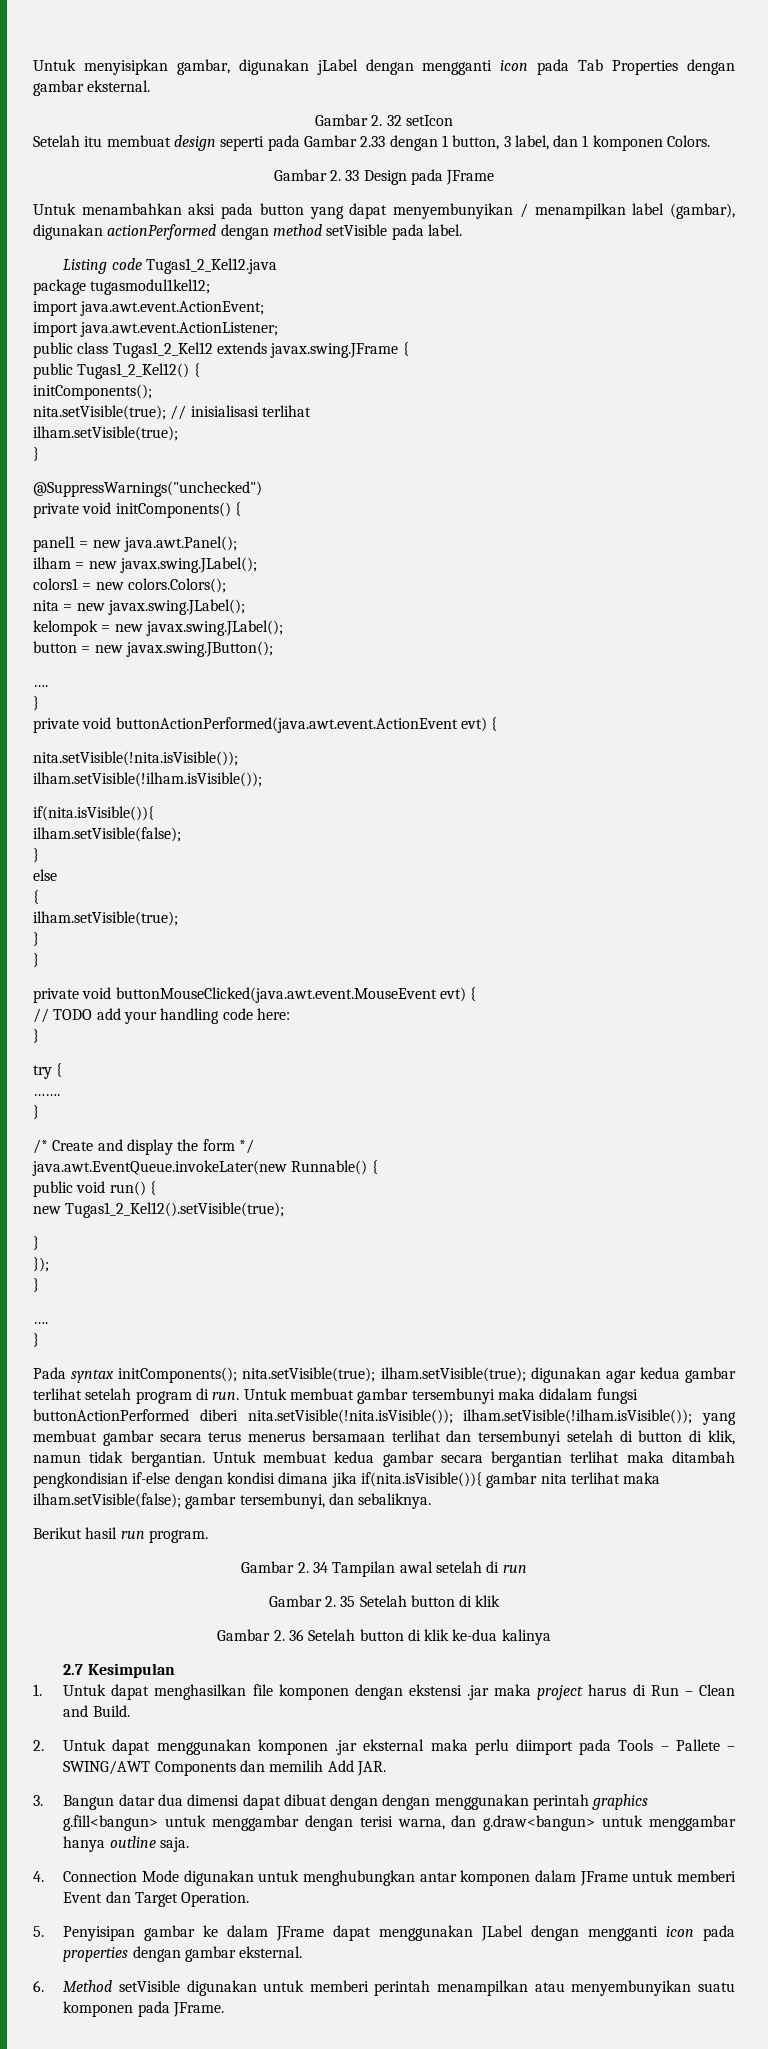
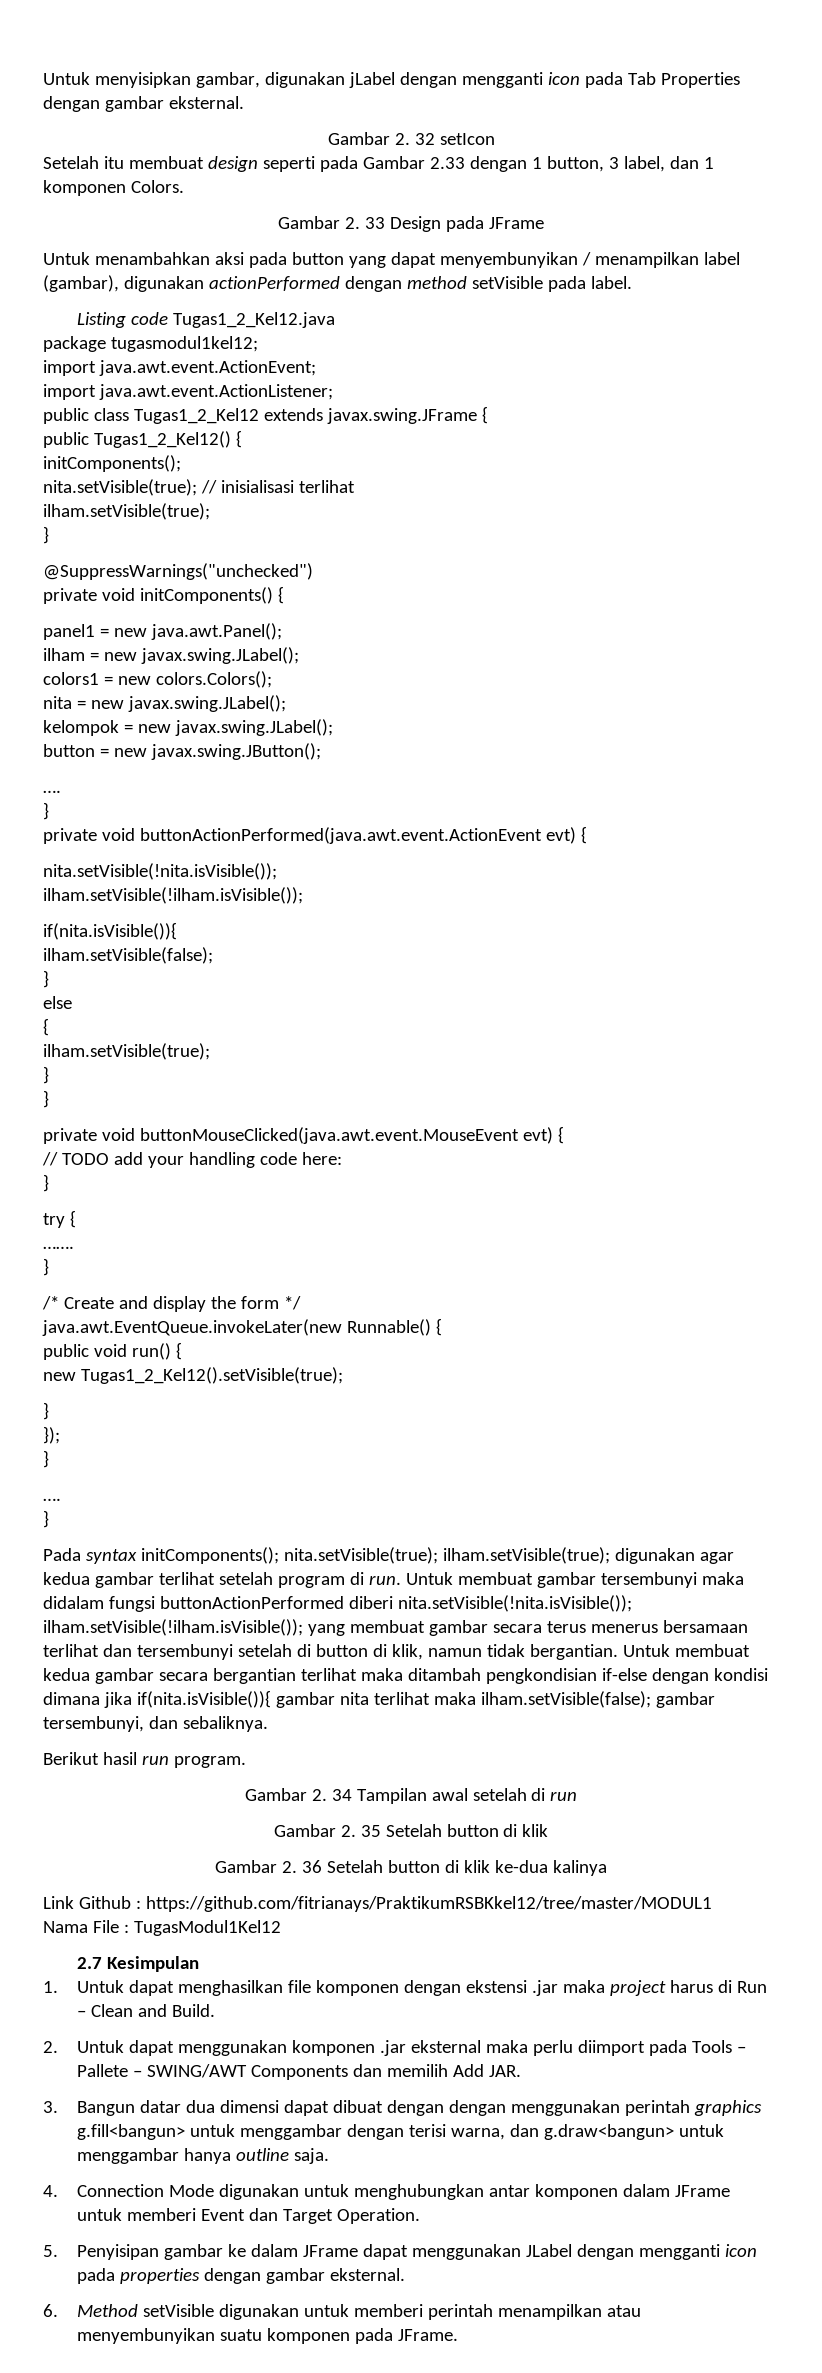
+ Link Github : https://github.com/fitrianays/PraktikumRSBKkel12/tree/master/MODUL1
+ Nama File : TugasModul1Kel12

